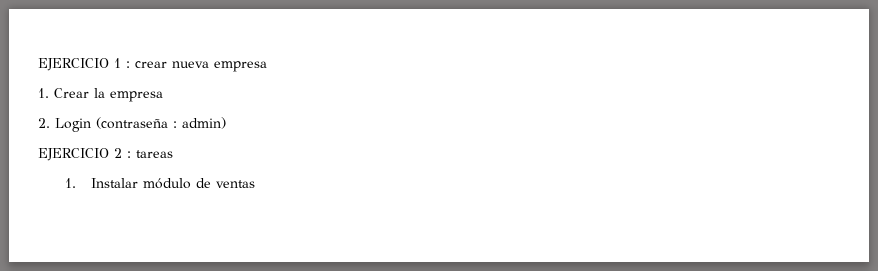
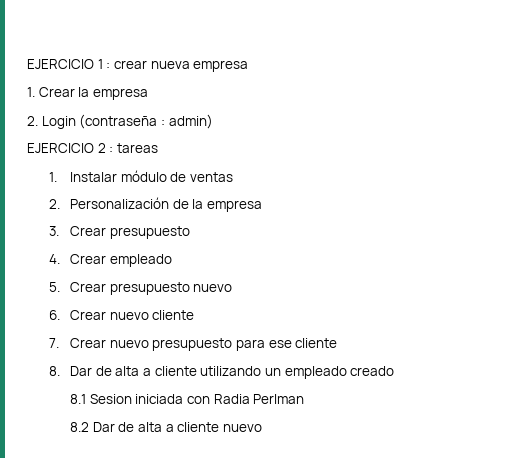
+ 2. Personalización de la empresa
+ 3. Crear presupuesto
+ 4. Crear empleado
+ 5. Crear presupuesto nuevo
+ 6. Crear nuevo cliente
+ 7. Crear nuevo presupuesto para ese cliente
+ 8. Dar de alta a cliente utilizando un empleado creado
+ 8.1 Sesion iniciada con Radia Perlman
+ 8.2 Dar de alta a cliente nuevo

